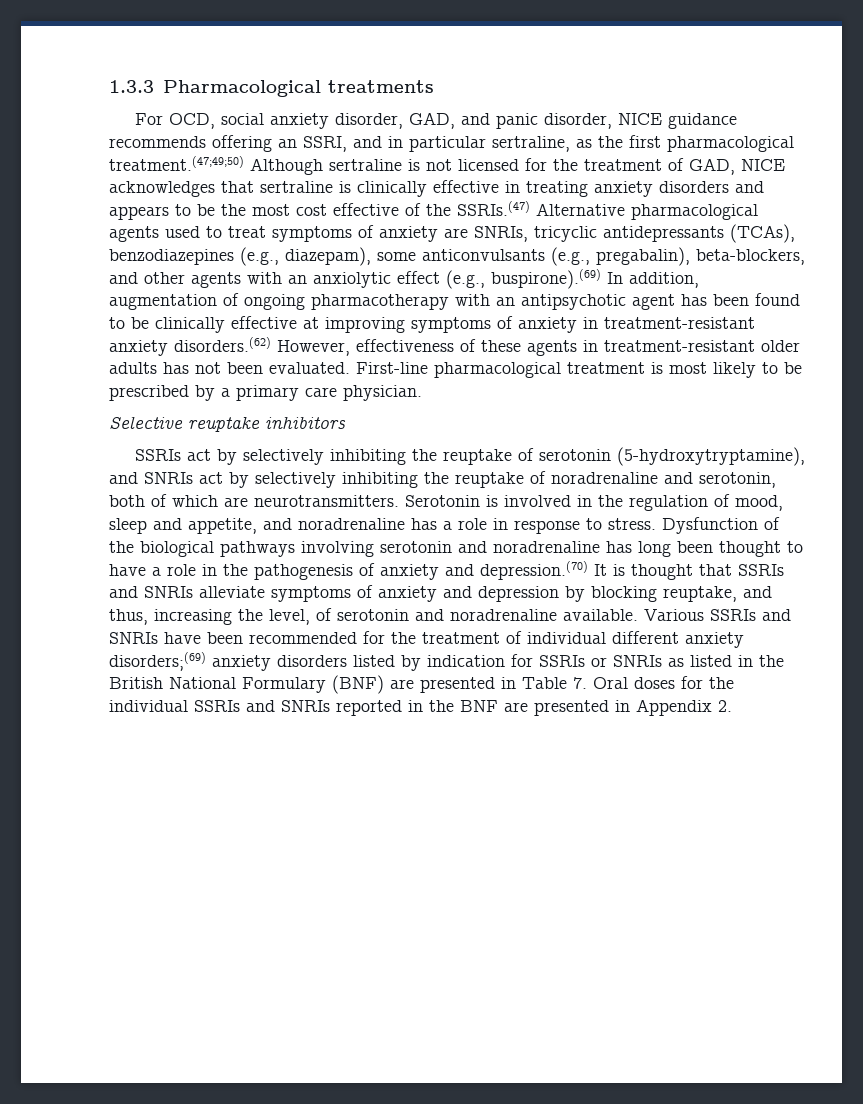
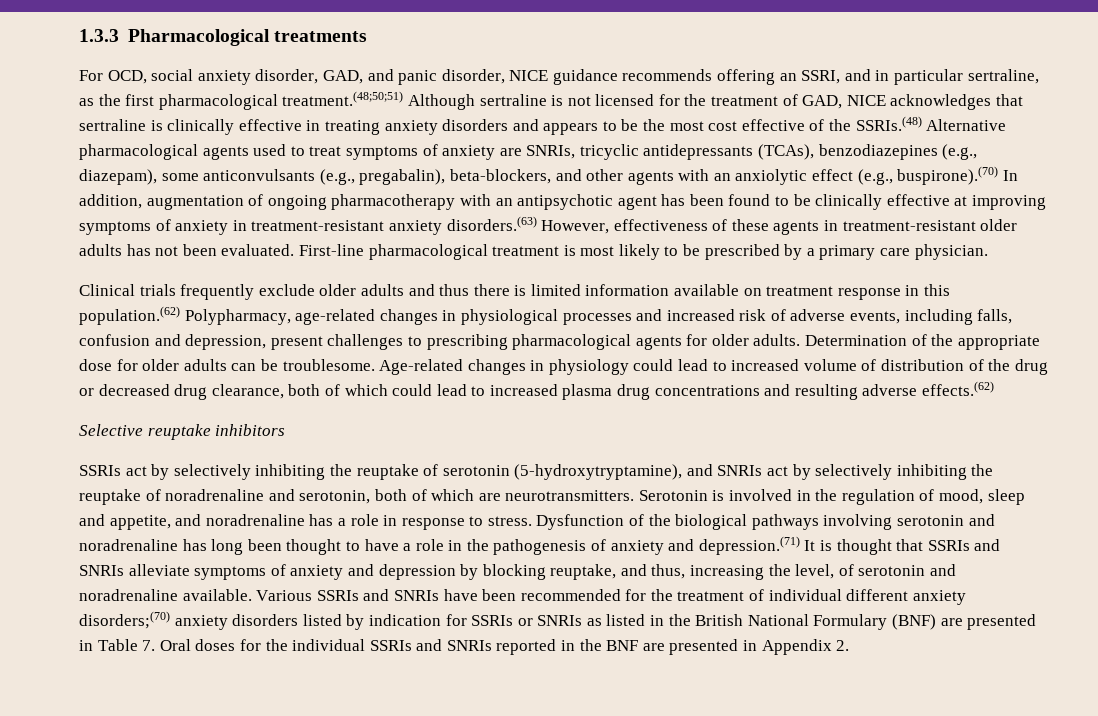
- For OCD, social anxiety disorder, GAD, and panic disorder, NICE guidance recommends offering an SSRI, and in particular sertraline, as the first pharmacological treatment.(47;49;50) Although sertraline is not licensed for the treatment of GAD, NICE acknowledges that sertraline is clinically effective in treating anxiety disorders and appears to be the most cost effective of the SSRIs.(47) Alternative pharmacological agents used to treat symptoms of anxiety are SNRIs, tricyclic antidepressants (TCAs), benzodiazepines (e.g., diazepam), some anticonvulsants (e.g., pregabalin), beta-blockers, and other agents with an anxiolytic effect (e.g., buspirone).(69) In addition, augmentation of ongoing pharmacotherapy with an antipsychotic agent has been found to be clinically effective at improving symptoms of anxiety in treatment-resistant anxiety disorders.(62) However, effectiveness of these agents in treatment-resistant older adults has not been evaluated.
+ For OCD, social anxiety disorder, GAD, and panic disorder, NICE guidance recommends offering an SSRI, and in particular sertraline, as the first pharmacological treatment.(48;50;51) Although sertraline is not licensed for the treatment of GAD, NICE acknowledges that sertraline is clinically effective in treating anxiety disorders and appears to be the most cost effective of the SSRIs.(48) Alternative pharmacological agents used to treat symptoms of anxiety are SNRIs, tricyclic antidepressants (TCAs), benzodiazepines (e.g., diazepam), some anticonvulsants (e.g., pregabalin), beta-blockers, and other agents with an anxiolytic effect (e.g., buspirone).(70) In addition, augmentation of ongoing pharmacotherapy with an antipsychotic agent has been found to be clinically effective at improving symptoms of anxiety in treatment-resistant anxiety disorders.(63) However, effectiveness of these agents in treatment-resistant older adults has not been evaluated.
+ Clinical trials frequently exclude older adults and thus there is limited information available on treatment response in this population.(62) Polypharmacy, age-related changes in physiological processes and increased risk of adverse events, including falls, confusion and depression, present challenges to prescribing pharmacological agents for older adults. Determination of the appropriate dose for older adults can be troublesome. Age-related changes in physiology could lead to increased volume of distribution of the drug or decreased drug clearance, both of which could lead to increased plasma drug concentrations and resulting adverse effects.(62)
- Dysfunction of the biological pathways involving serotonin and noradrenaline has long been thought to have a role in the pathogenesis of anxiety and depression.(70) It is thought that SSRIs and SNRIs alleviate symptoms of anxiety and depression by blocking reuptake, and thus, increasing the level, of serotonin and noradrenaline available.
+ Dysfunction of the biological pathways involving serotonin and noradrenaline has long been thought to have a role in the pathogenesis of anxiety and depression.(71) It is thought that SSRIs and SNRIs alleviate symptoms of anxiety and depression by blocking reuptake, and thus, increasing the level, of serotonin and noradrenaline available.
- Various SSRIs and SNRIs have been recommended for the treatment of individual different anxiety disorders;(69) anxiety disorders listed by indication for SSRIs or SNRIs as listed in the British National Formulary (BNF) are presented in Table 7. Oral doses for the individual SSRIs and SNRIs reported in the BNF are presented in Appendix 2.
+ Various SSRIs and SNRIs have been recommended for the treatment of individual different anxiety disorders;(70) anxiety disorders listed by indication for SSRIs or SNRIs as listed in the British National Formulary (BNF) are presented in Table 7. Oral doses for the individual SSRIs and SNRIs reported in the BNF are presented in Appendix 2.

